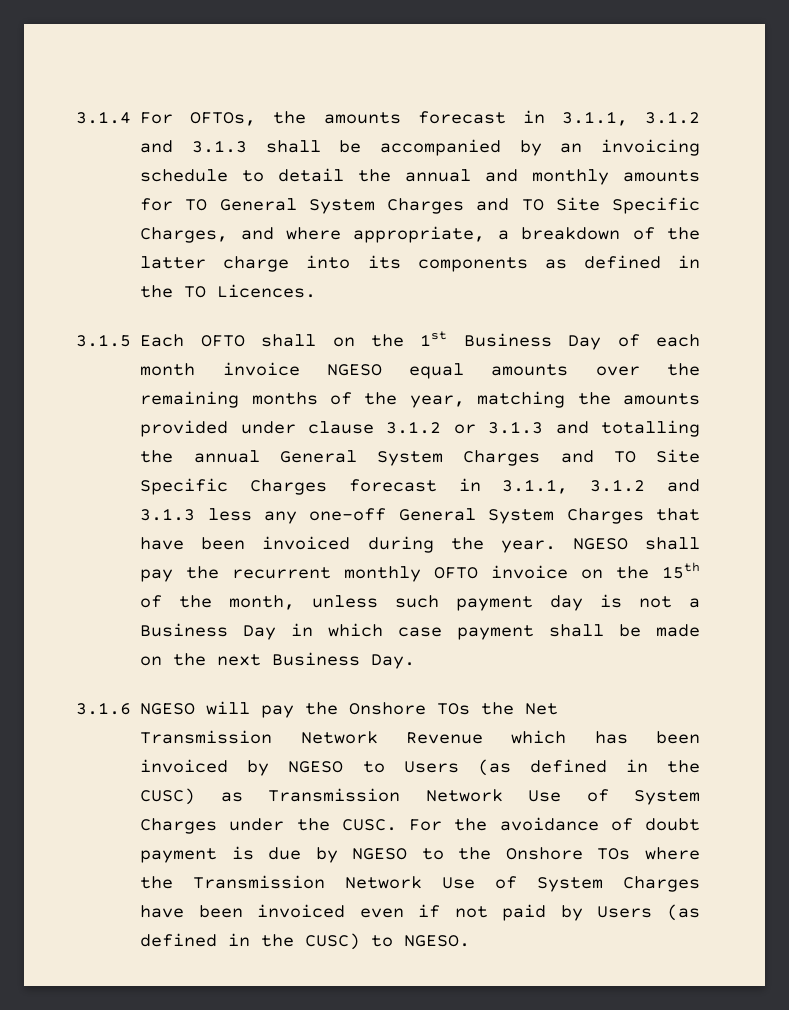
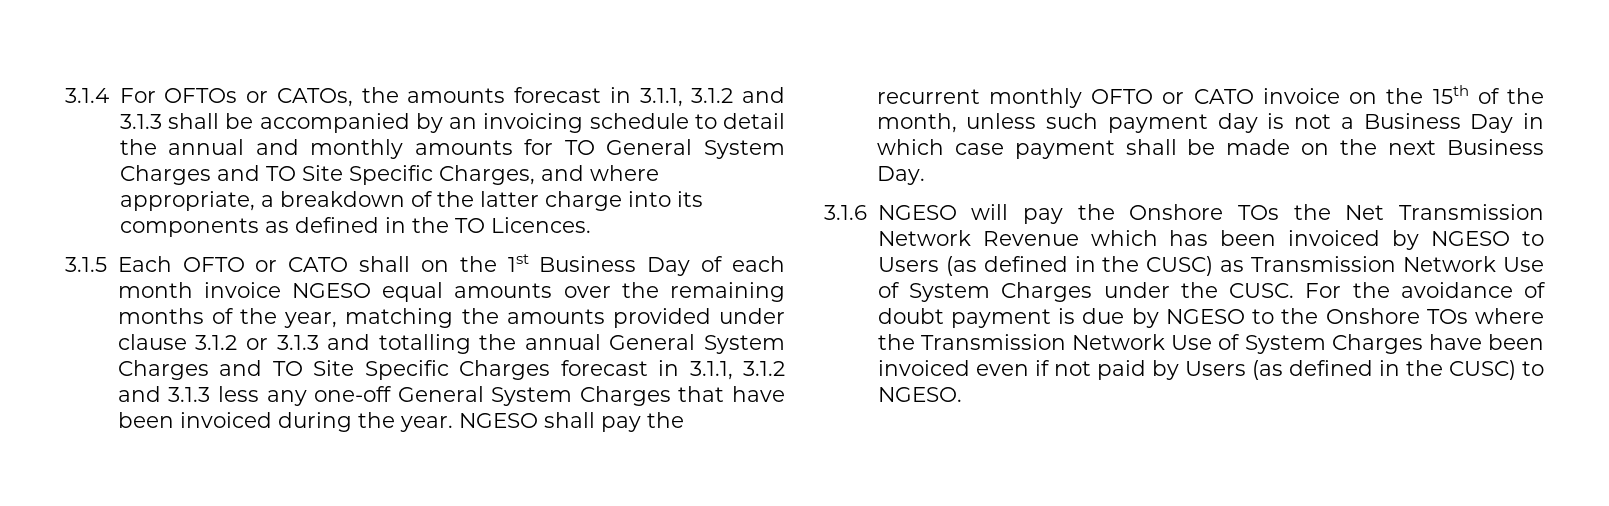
- 3.1.4 For OFTOs, the amounts forecast in 3.1.1, 3.1.2 and 3.1.3 shall be accompanied by an invoicing schedule to detail the annual and monthly amounts for TO General System Charges and TO Site Specific Charges, and where appropriate, a breakdown of the latter charge into its components as defined in the TO Licences.
+ 3.1.4 For OFTOs or CATOs, the amounts forecast in 3.1.1, 3.1.2 and 3.1.3 shall be accompanied by an invoicing schedule to detail the annual and monthly amounts for TO General System Charges and TO Site Specific Charges, and where appropriate, a breakdown of the latter charge into its components as defined in the TO Licences.
- 3.1.5 Each OFTO shall on the 1st Business Day of each month invoice NGESO equal amounts over the remaining months of the year, matching the amounts provided under clause 3.1.2 or 3.1.3 and totalling the annual General System Charges and TO Site Specific Charges forecast in 3.1.1, 3.1.2 and 3.1.3 less any one-off General System Charges that have been invoiced during the year.
+ 3.1.5 Each OFTO or CATO shall on the 1st Business Day of each month invoice NGESO equal amounts over the remaining months of the year, matching the amounts provided under clause 3.1.2 or 3.1.3 and totalling the annual General System Charges and TO Site Specific Charges forecast in 3.1.1, 3.1.2 and 3.1.3 less any one-off General System Charges that have been invoiced during the year.
- NGESO shall pay the recurrent monthly OFTO invoice on the 15th of the month, unless such payment day is not a Business Day in which case payment shall be made on the next Business Day.
+ NGESO shall pay the recurrent monthly OFTO or CATO invoice on the 15th of the month, unless such payment day is not a Business Day in which case payment shall be made on the next Business Day.

